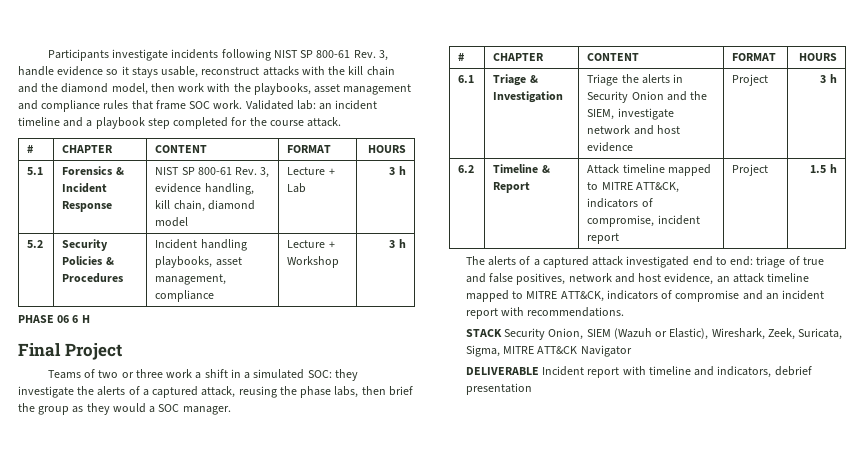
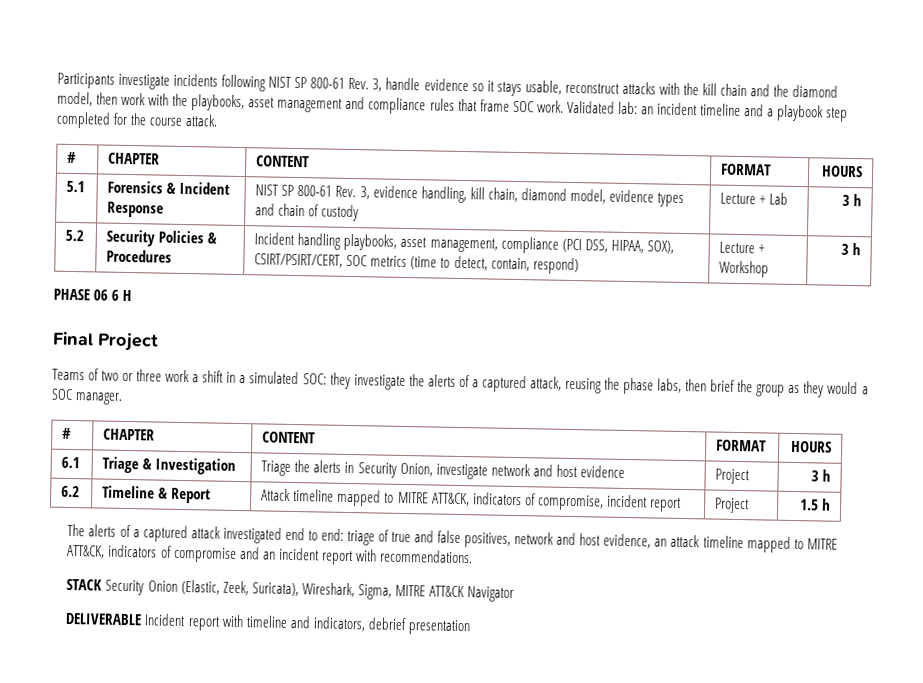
- 5.1 | Forensics & Incident Response | NIST SP 800-61 Rev. 3, evidence handling, kill chain, diamond model | Lecture + Lab | 3 h
+ 5.1 | Forensics & Incident Response | NIST SP 800-61 Rev. 3, evidence handling, kill chain, diamond model, evidence types and chain of custody | Lecture + Lab | 3 h
- 5.2 | Security Policies & Procedures | Incident handling playbooks, asset management, compliance | Lecture + Workshop | 3 h
+ 5.2 | Security Policies & Procedures | Incident handling playbooks, asset management, compliance (PCI DSS, HIPAA, SOX), CSIRT/PSIRT/CERT, SOC metrics (time to detect, contain, respond) | Lecture + Workshop | 3 h
- 6.1 | Triage & Investigation | Triage the alerts in Security Onion and the SIEM, investigate network and host evidence | Project | 3 h
+ 6.1 | Triage & Investigation | Triage the alerts in Security Onion, investigate network and host evidence | Project | 3 h
- STACK Security Onion, SIEM (Wazuh or Elastic), Wireshark, Zeek, Suricata, Sigma, MITRE ATT&CK Navigator
+ STACK Security Onion (Elastic, Zeek, Suricata), Wireshark, Sigma, MITRE ATT&CK Navigator

